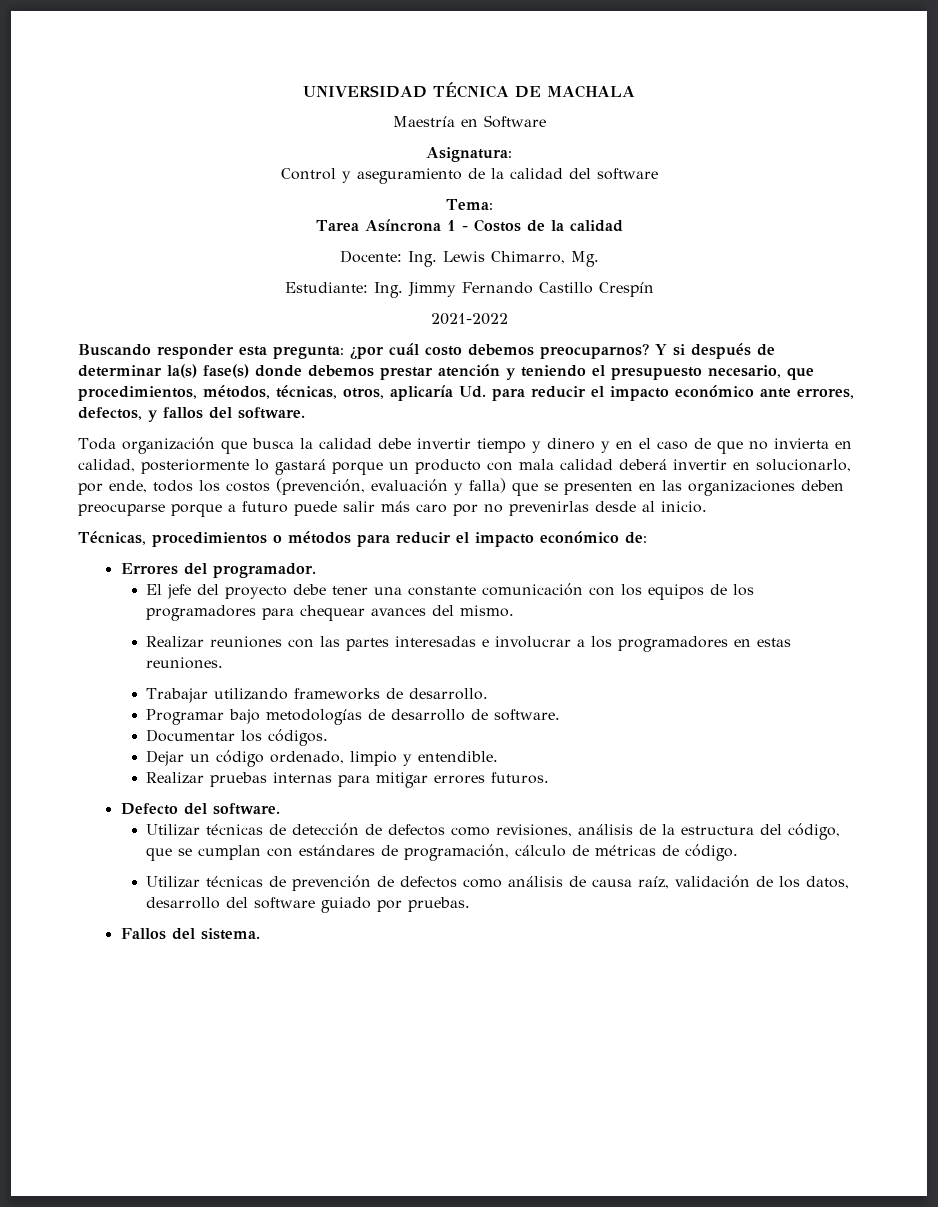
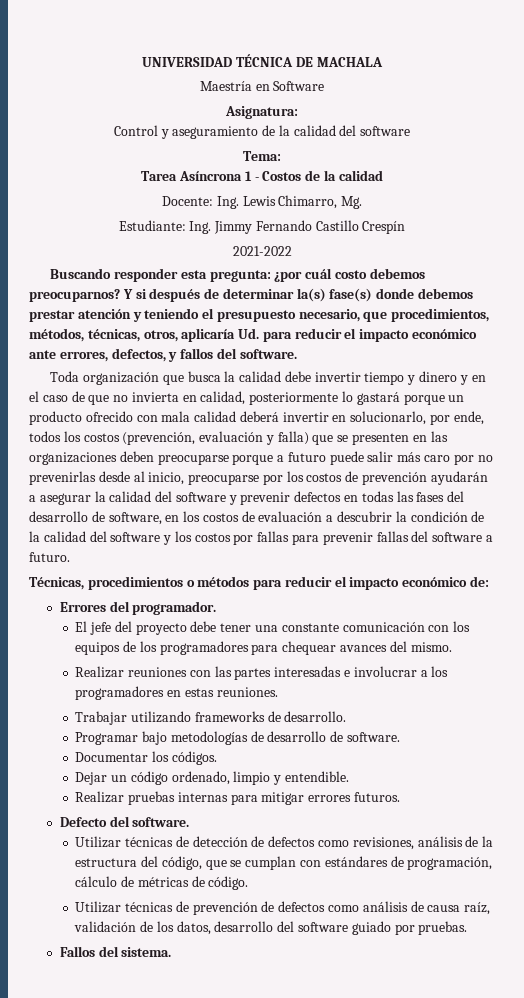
- Toda organización que busca la calidad debe invertir tiempo y dinero y en el caso de que no invierta en calidad, posteriormente lo gastará porque un producto con mala calidad deberá invertir en solucionarlo, por ende, todos los costos (prevención, evaluación y falla) que se presenten en las organizaciones deben preocuparse porque a futuro puede salir más caro por no prevenirlas desde al inicio.
+ Toda organización que busca la calidad debe invertir tiempo y dinero y en el caso de que no invierta en calidad, posteriormente lo gastará porque un producto ofrecido con mala calidad deberá invertir en solucionarlo, por ende, todos los costos (prevención, evaluación y falla) que se presenten en las organizaciones deben preocuparse porque a futuro puede salir más caro por no prevenirlas desde al inicio, preocuparse por los costos de prevención ayudarán a asegurar la calidad del software y prevenir defectos en todas las fases del desarrollo de software, en los costos de evaluación a descubrir la condición de la calidad del software y los costos por fallas para prevenir fallas del software a futuro.

